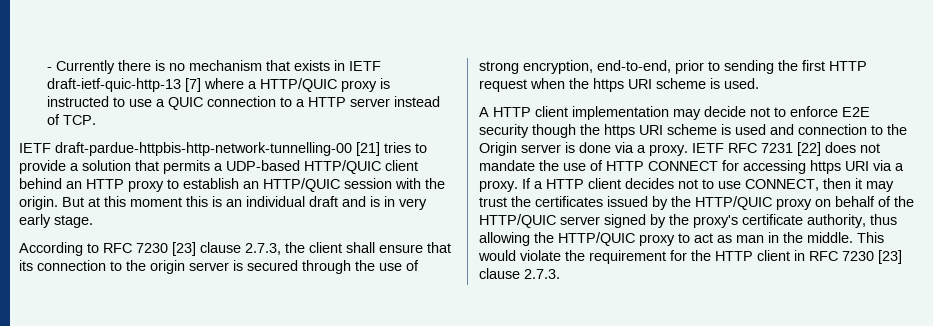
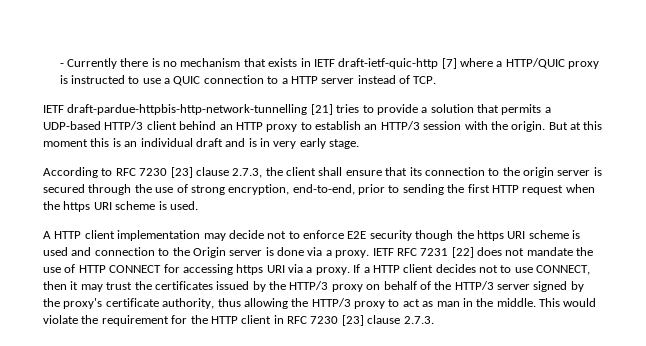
- - Currently there is no mechanism that exists in IETF draft-ietf-quic-http-13 [7] where a HTTP/QUIC proxy is instructed to use a QUIC connection to a HTTP server instead of TCP.
+ - Currently there is no mechanism that exists in IETF draft-ietf-quic-http [7] where a HTTP/QUIC proxy is instructed to use a QUIC connection to a HTTP server instead of TCP.
- IETF draft-pardue-httpbis-http-network-tunnelling-00 [21] tries to provide a solution that permits a UDP-based HTTP/QUIC client behind an HTTP proxy to establish an HTTP/QUIC session with the origin.
+ IETF draft-pardue-httpbis-http-network-tunnelling [21] tries to provide a solution that permits a UDP-based HTTP/3 client behind an HTTP proxy to establish an HTTP/3 session with the origin.
- If a HTTP client decides not to use CONNECT, then it may trust the certificates issued by the HTTP/QUIC proxy on behalf of the HTTP/QUIC server signed by the proxy's certificate authority, thus allowing the HTTP/QUIC proxy to act as man in the middle.
+ If a HTTP client decides not to use CONNECT, then it may trust the certificates issued by the HTTP/3 proxy on behalf of the HTTP/3 server signed by the proxy's certificate authority, thus allowing the HTTP/3 proxy to act as man in the middle.

